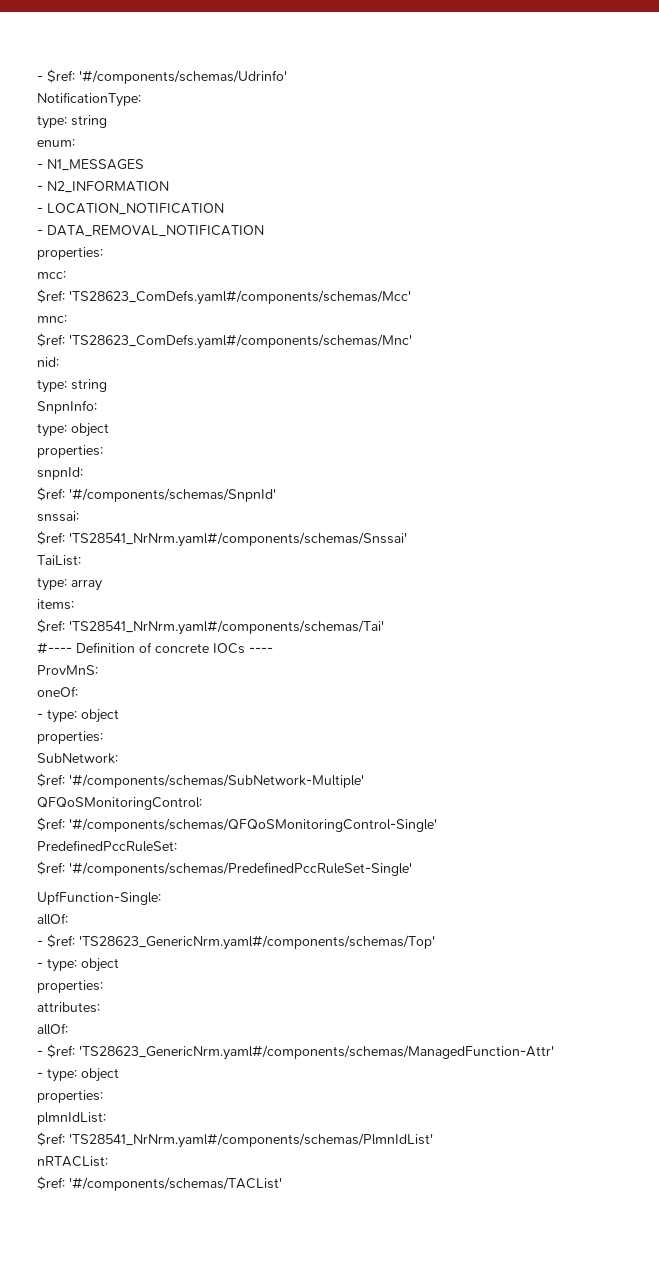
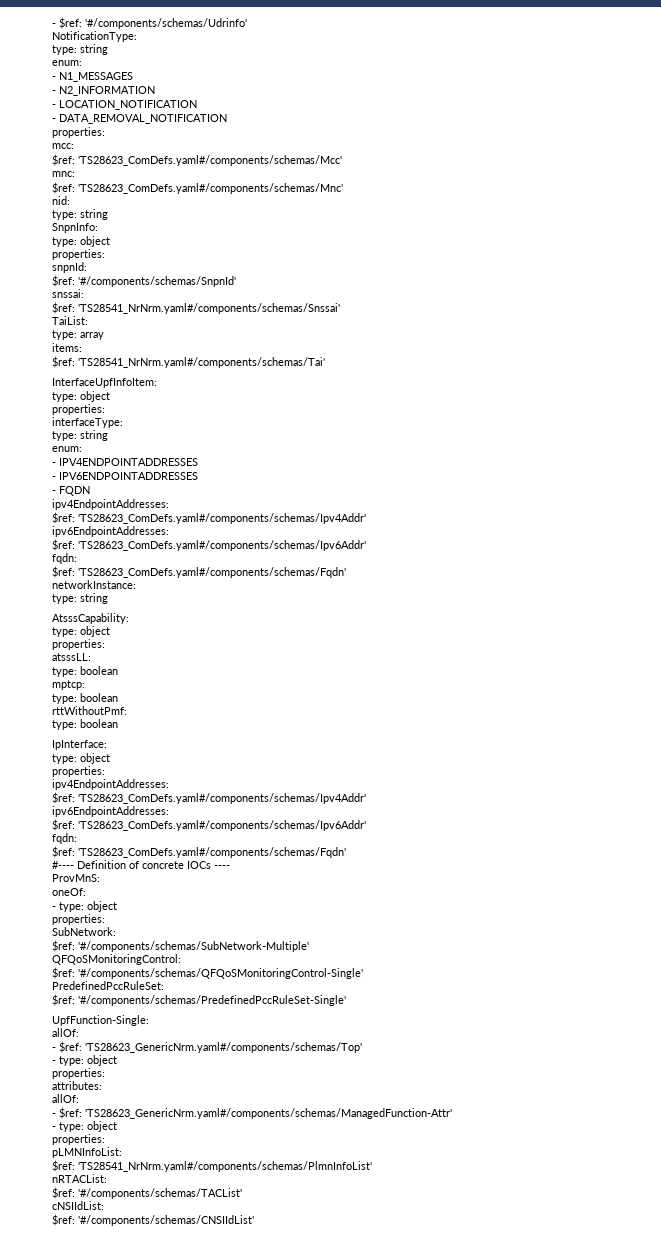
+ InterfaceUpfInfoItem:
+ type: object
+ properties:
+ interfaceType:
+ type: string
+ enum:
+ - IPV4ENDPOINTADDRESSES
+ - IPV6ENDPOINTADDRESSES
+ - FQDN
+ ipv4EndpointAddresses:
+ $ref: 'TS28623_ComDefs.yaml#/components/schemas/Ipv4Addr'
+ ipv6EndpointAddresses:
+ $ref: 'TS28623_ComDefs.yaml#/components/schemas/Ipv6Addr'
+ fqdn:
+ $ref: 'TS28623_ComDefs.yaml#/components/schemas/Fqdn'
+ networkInstance:
+ type: string
+ AtsssCapability:
+ type: object
+ properties:
+ atsssLL:
+ type: boolean
+ mptcp:
+ type: boolean
+ rttWithoutPmf:
+ type: boolean
+ IpInterface:
+ type: object
+ properties:
+ ipv4EndpointAddresses:
+ $ref: 'TS28623_ComDefs.yaml#/components/schemas/Ipv4Addr'
+ ipv6EndpointAddresses:
+ $ref: 'TS28623_ComDefs.yaml#/components/schemas/Ipv6Addr'
+ fqdn:
+ $ref: 'TS28623_ComDefs.yaml#/components/schemas/Fqdn'
- plmnIdList:
- $ref: 'TS28541_NrNrm.yaml#/components/schemas/PlmnIdList'
+ pLMNInfoList:
+ $ref: 'TS28541_NrNrm.yaml#/components/schemas/PlmnInfoList'
+ cNSIIdList:
+ $ref: '#/components/schemas/CNSIIdList'

